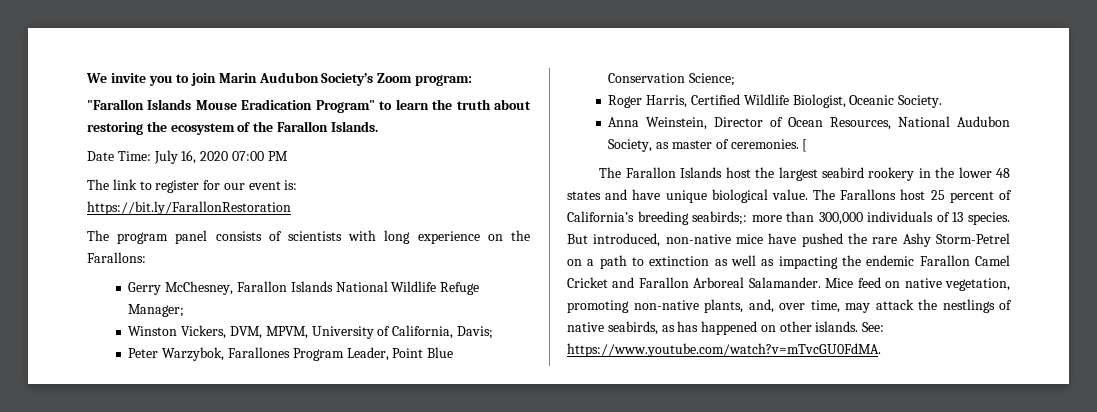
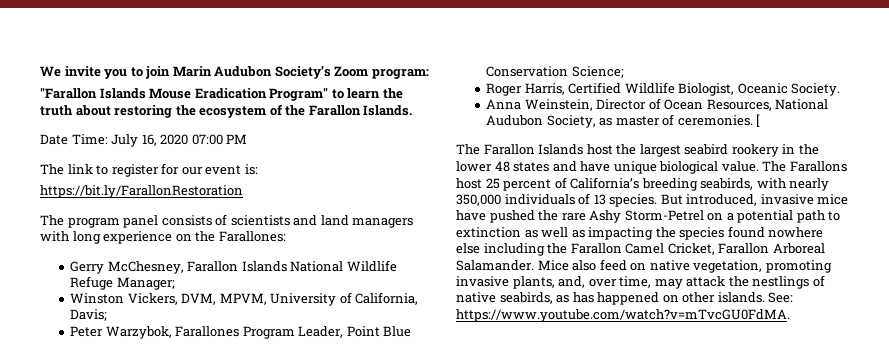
- The program panel consists of scientists with long experience on the Farallons:
+ The program panel consists of scientists and land managers with long experience on the Farallones:
- The Farallons host 25 percent of California’s breeding seabirds;: more than 300,000 individuals of 13 species.
+ The Farallons host 25 percent of California’s breeding seabirds, with nearly 350,000 individuals of 13 species.
- But introduced, non-native mice have pushed the rare Ashy Storm-Petrel on a path to extinction as well as impacting the endemic Farallon Camel Cricket and Farallon Arboreal Salamander.
+ But introduced, invasive mice have pushed the rare Ashy Storm-Petrel on a potential path to extinction as well as impacting the species found nowhere else including the Farallon Camel Cricket, Farallon Arboreal Salamander.
- Mice feed on native vegetation, promoting non-native plants, and, over time, may attack the nestlings of native seabirds, as has happened on other islands.
+ Mice also feed on native vegetation, promoting invasive plants, and, over time, may attack the nestlings of native seabirds, as has happened on other islands.

